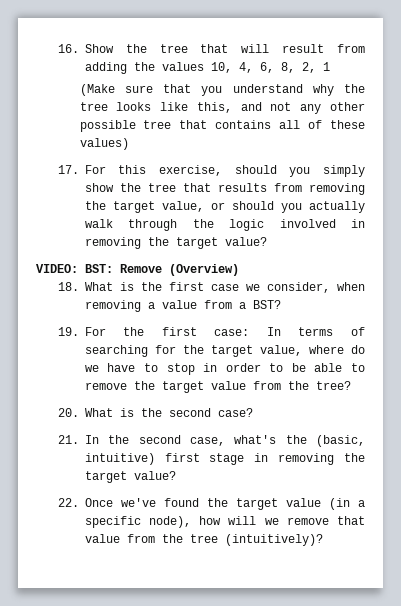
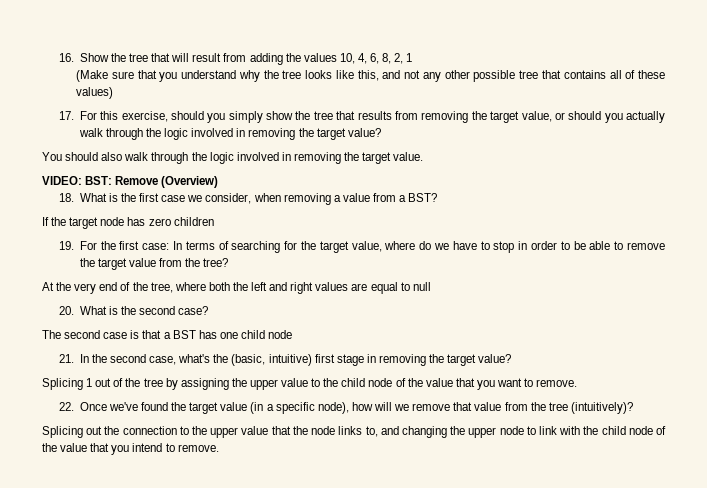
+ You should also walk through the logic involved in removing the target value.
+ If the target node has zero children
+ At the very end of the tree, where both the left and right values are equal to null
+ The second case is that a BST has one child node
+ Splicing 1 out of the tree by assigning the upper value to the child node of the value that you want to remove.
+ Splicing out the connection to the upper value that the node links to, and changing the upper node to link with the child node of the value that you intend to remove.

